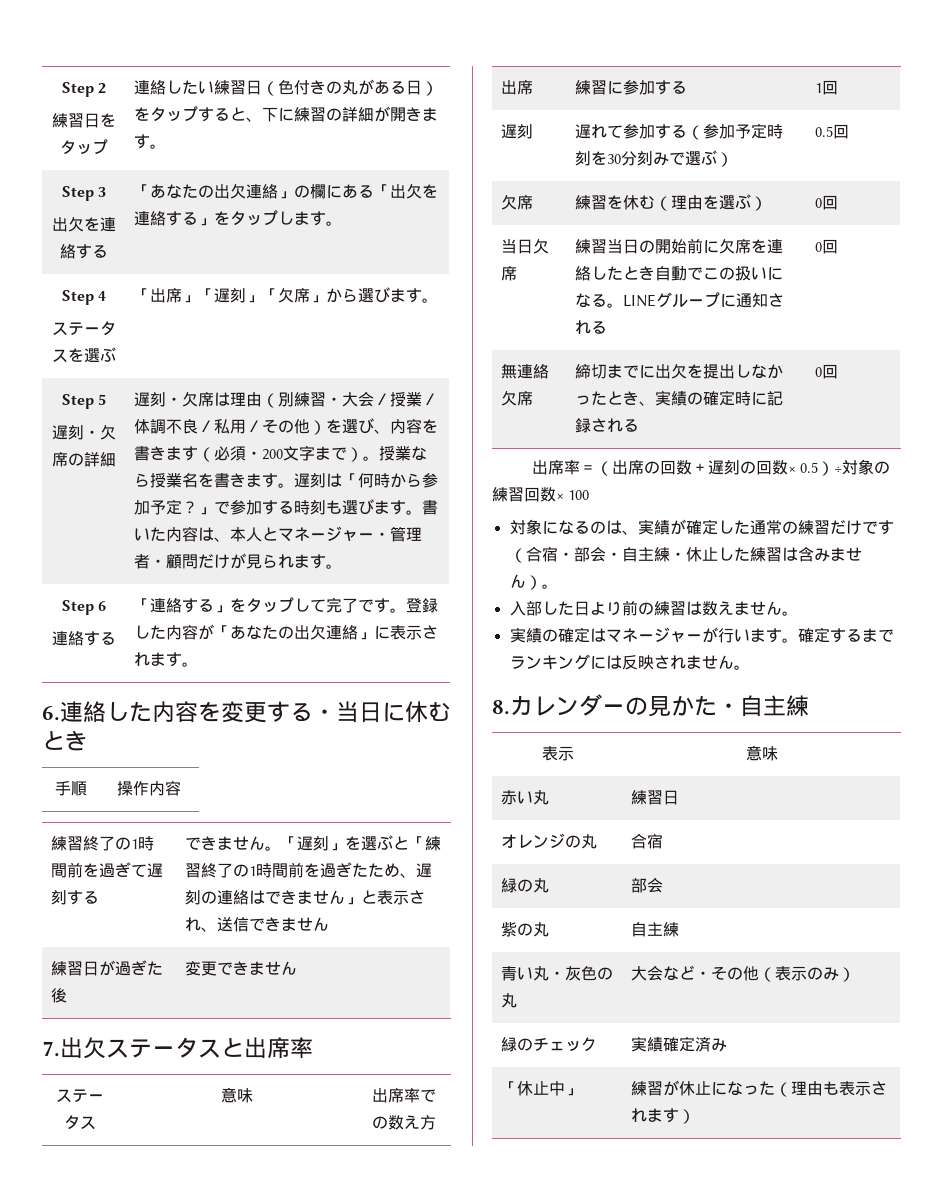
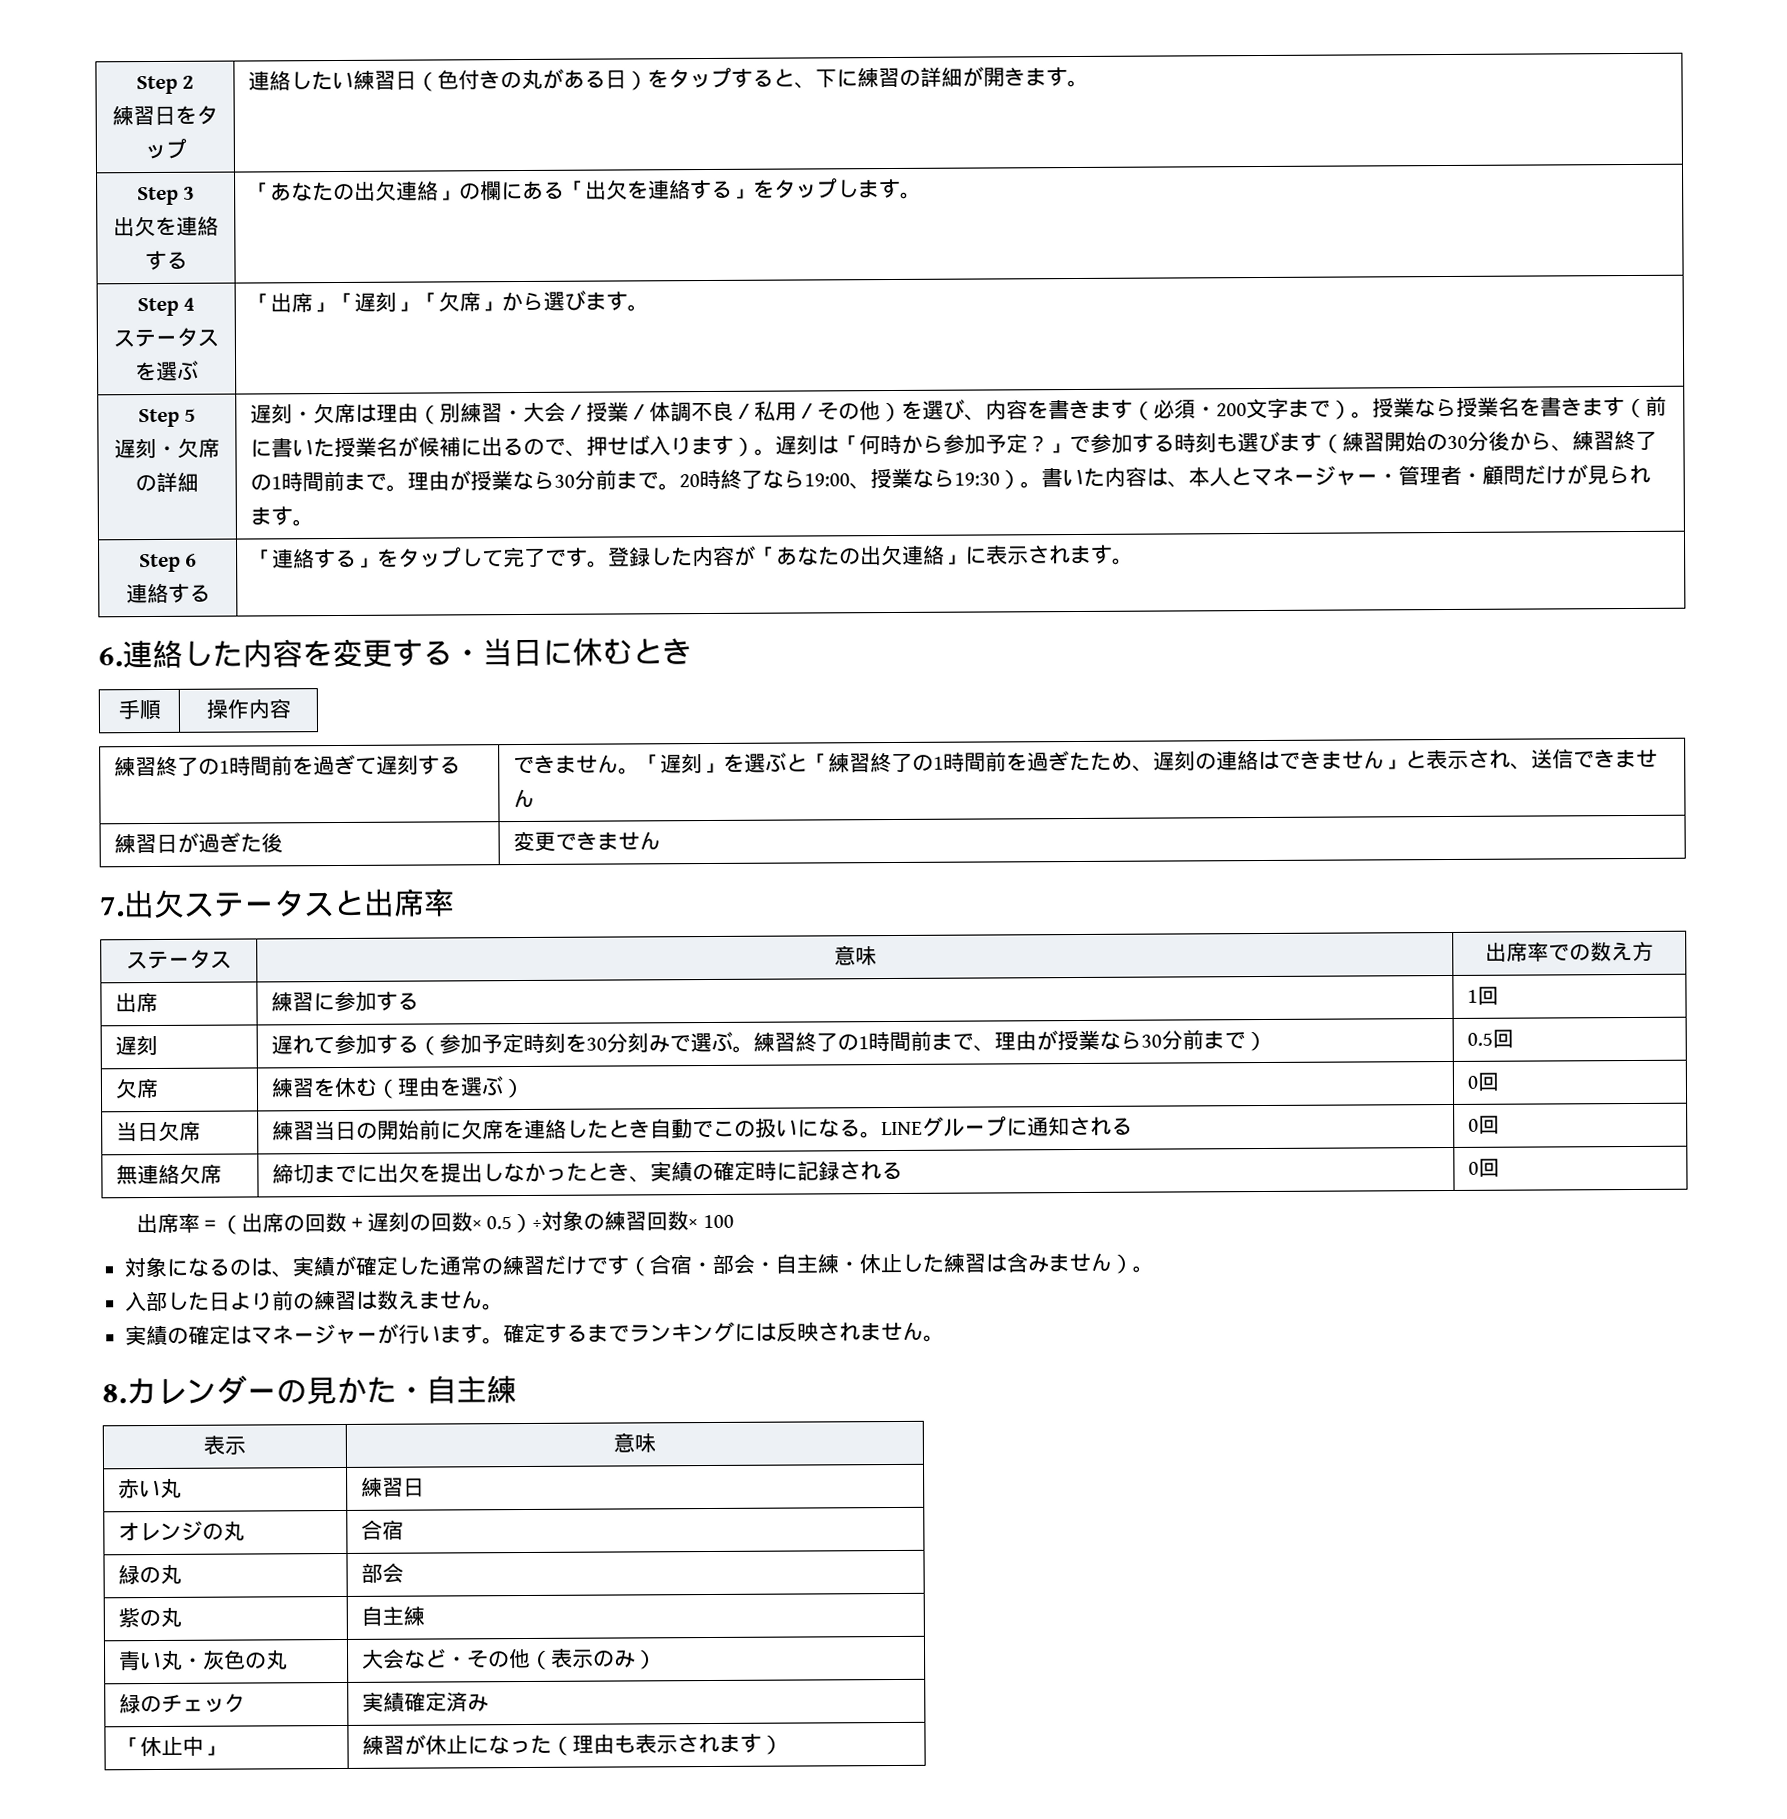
- 授業なら授業名を書きます。
+ 授業なら授業名を書きます（前に書いた授業名が候補に出るので、押せば入ります）。
- 遅刻は「何時から参加予定？」で参加する時刻も選びます。
+ 遅刻は「何時から参加予定？」で参加する時刻も選びます（練習開始の30分後から、練習終了の1時間前まで。理由が授業なら30分前まで。20時終了なら19:00、授業なら19:30）。
- 遅刻 | 遅れて参加する（参加予定時刻を30分刻みで選ぶ） | 0.5回
+ 遅刻 | 遅れて参加する（参加予定時刻を30分刻みで選ぶ。練習終了の1時間前まで、理由が授業なら30分前まで） | 0.5回

